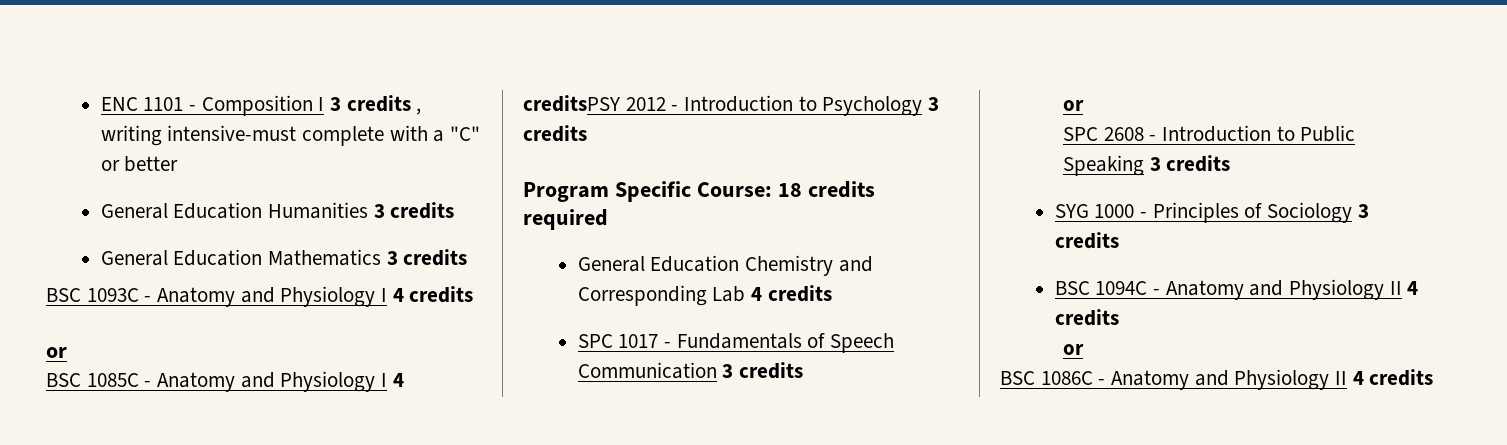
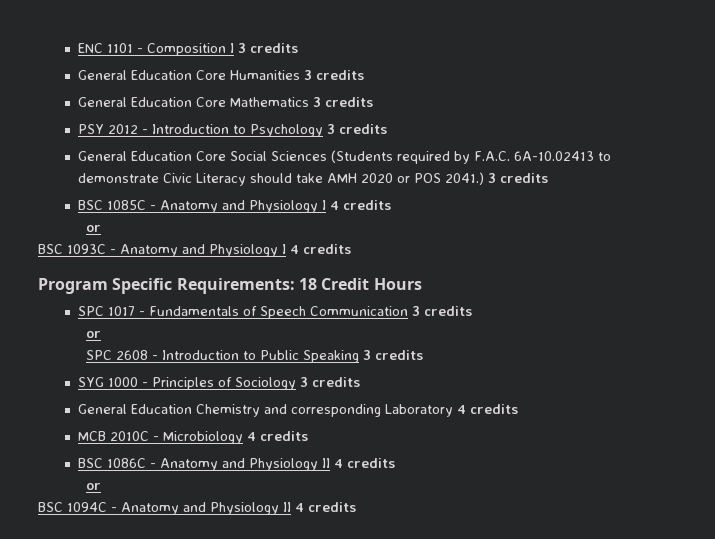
- ENC 1101 - Composition I 3 credits , writing intensive-must complete with a "C" or better
- General Education Humanities 3 credits
+ ENC 1101 - Composition I 3 credits
+ General Education Core Humanities 3 credits
- General Education Mathematics 3 credits
+ General Education Core Mathematics 3 credits
+ PSY 2012 - Introduction to Psychology 3 credits
+ General Education Core Social Sciences (Students required by F.A.C. 6A-10.02413 to demonstrate Civic Literacy should take AMH 2020 or POS 2041.) 3 credits
+ BSC 1085C - Anatomy and Physiology I 4 credits
+ or
  BSC 1093C - Anatomy and Physiology I 4 credits
- or
- BSC 1085C - Anatomy and Physiology I 4 creditsPSY 2012 - Introduction to Psychology 3 credits
- Program Specific Course: 18 credits required
- General Education Chemistry and Corresponding Lab 4 credits
+ Program Specific Requirements: 18 Credit Hours
- BSC 1094C - Anatomy and Physiology II 4 credits
+ General Education Chemistry and corresponding Laboratory 4 credits
+ MCB 2010C - Microbiology 4 credits
+ BSC 1086C - Anatomy and Physiology II 4 credits
- BSC 1086C - Anatomy and Physiology II 4 credits
+ BSC 1094C - Anatomy and Physiology II 4 credits

